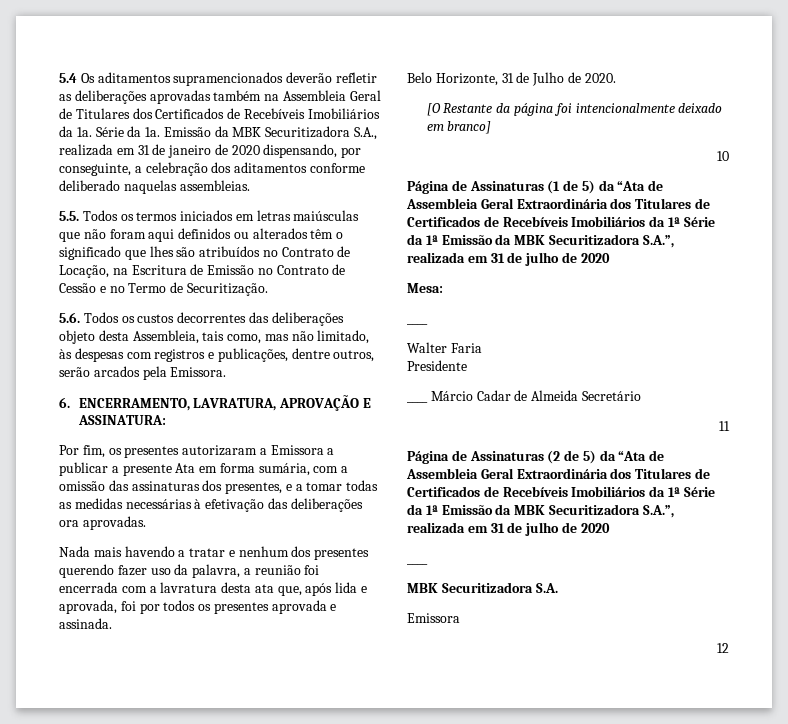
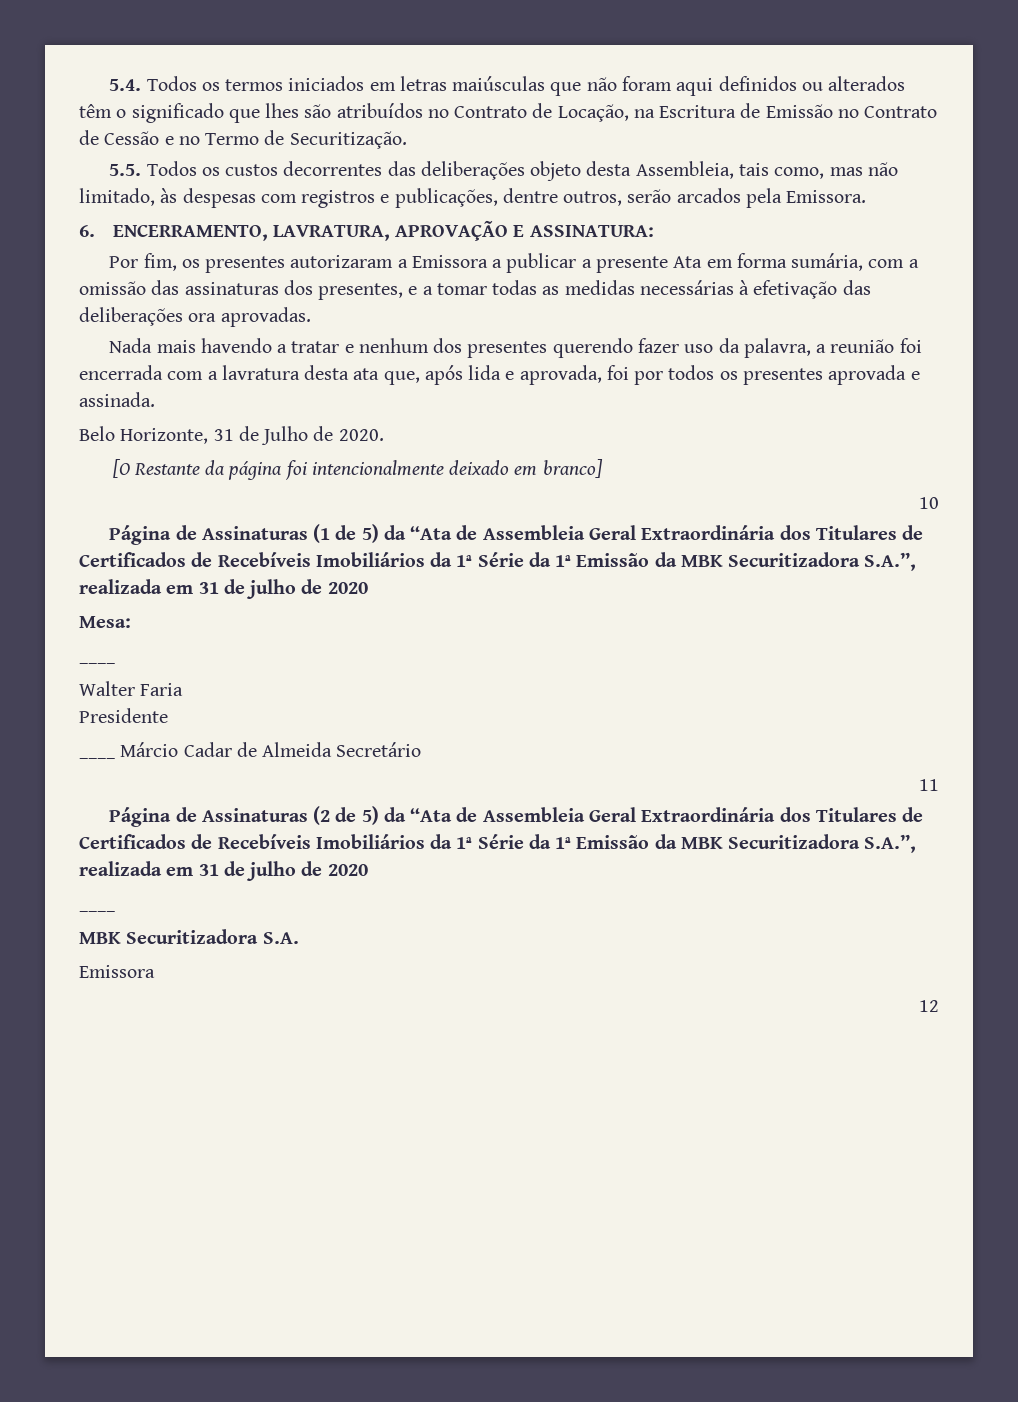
- 5.4 Os aditamentos supramencionados deverão refletir as deliberações aprovadas também na Assembleia Geral de Titulares dos Certificados de Recebíveis Imobiliários da 1a. Série da 1a. Emissão da MBK Securitizadora S.A., realizada em 31 de janeiro de 2020 dispensando, por conseguinte, a celebração dos aditamentos conforme deliberado naquelas assembleias.
- 5.5. Todos os termos iniciados em letras maiúsculas que não foram aqui definidos ou alterados têm o significado que lhes são atribuídos no Contrato de Locação, na Escritura de Emissão no Contrato de Cessão e no Termo de Securitização.
+ 5.4. Todos os termos iniciados em letras maiúsculas que não foram aqui definidos ou alterados têm o significado que lhes são atribuídos no Contrato de Locação, na Escritura de Emissão no Contrato de Cessão e no Termo de Securitização.
- 5.6. Todos os custos decorrentes das deliberações objeto desta Assembleia, tais como, mas não limitado, às despesas com registros e publicações, dentre outros, serão arcados pela Emissora.
+ 5.5. Todos os custos decorrentes das deliberações objeto desta Assembleia, tais como, mas não limitado, às despesas com registros e publicações, dentre outros, serão arcados pela Emissora.

